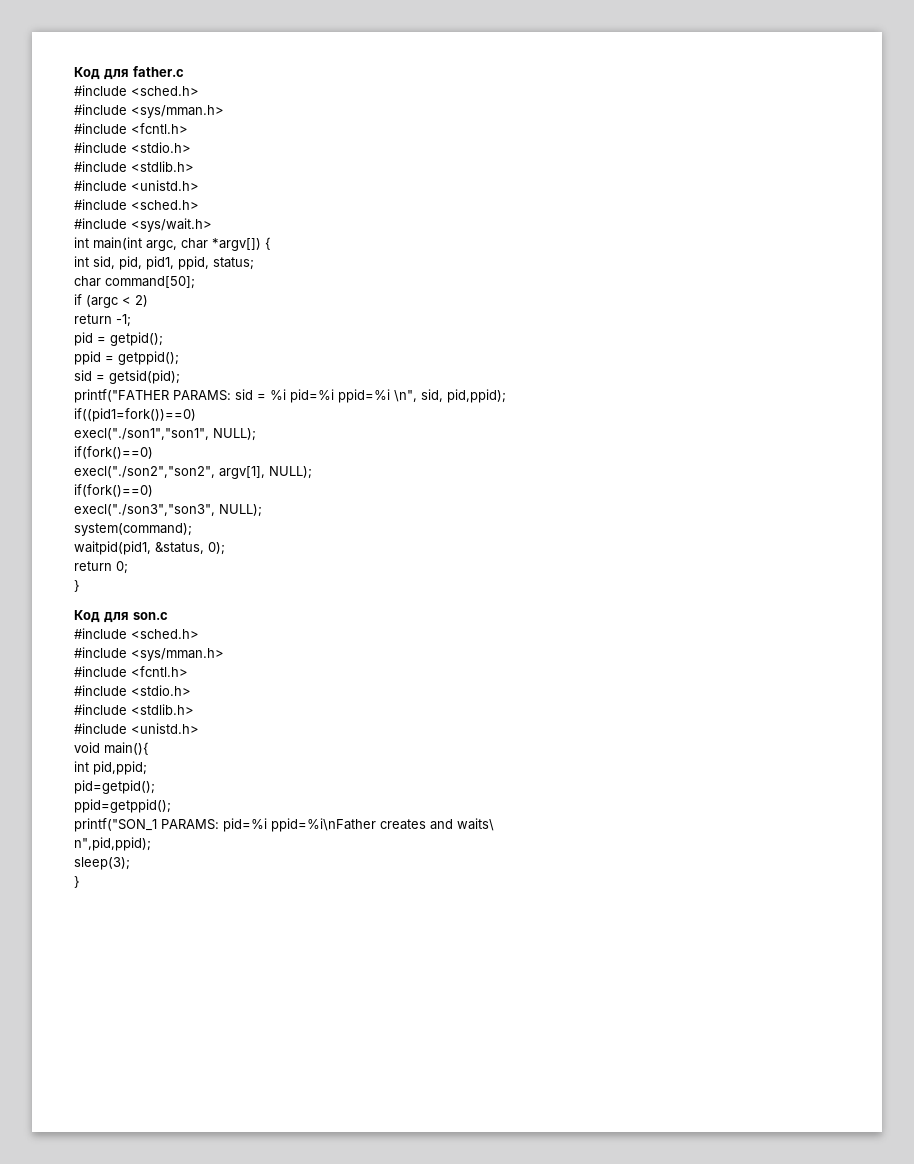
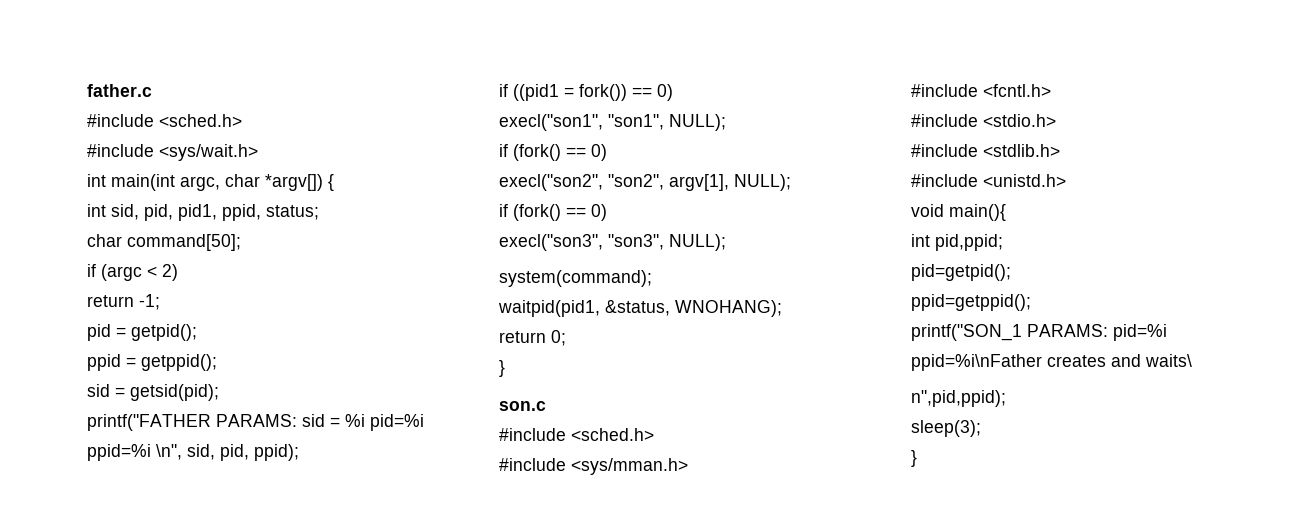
- Код для father.c
- #include <sched.h>
- #include <sys/mman.h>
- #include <fcntl.h>
- #include <stdio.h>
- #include <stdlib.h>
- #include <unistd.h>
+ father.c
- printf("FATHER PARAMS: sid = %i pid=%i ppid=%i \n", sid, pid,ppid);
- if((pid1=fork())==0)
- execl("./son1","son1", NULL);
- if(fork()==0)
- execl("./son2","son2", argv[1], NULL);
- if(fork()==0)
- execl("./son3","son3", NULL);
+ printf("FATHER PARAMS: sid = %i pid=%i ppid=%i \n", sid, pid, ppid);
+ if ((pid1 = fork()) == 0)
+ execl("son1", "son1", NULL);
+ if (fork() == 0)
+ execl("son2", "son2", argv[1], NULL);
+ if (fork() == 0)
+ execl("son3", "son3", NULL);
- waitpid(pid1, &status, 0);
+ waitpid(pid1, &status, WNOHANG);
- Код для son.c
+ son.c

